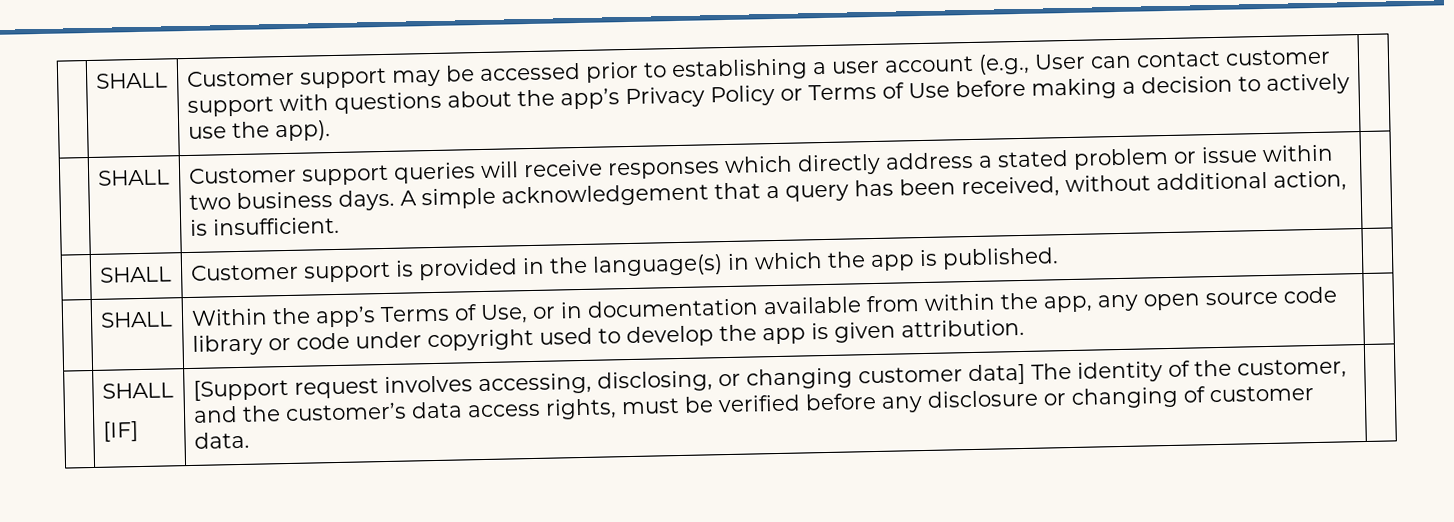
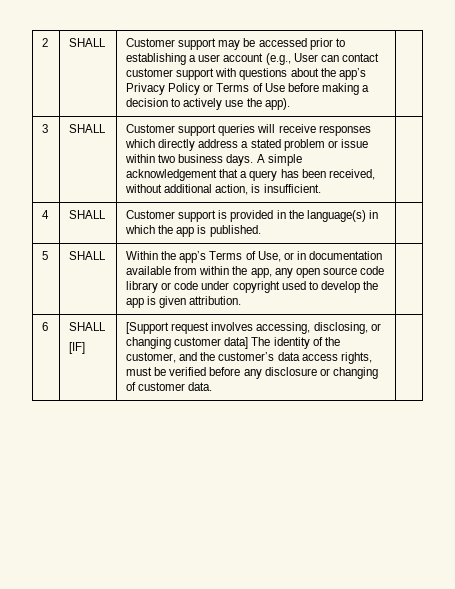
- | SHALL | Customer support may be accessed prior to establishing a user account (e.g., User can contact customer support with questions about the app’s Privacy Policy or Terms of Use before making a decision to actively use the app). |
+ 2 | SHALL | Customer support may be accessed prior to establishing a user account (e.g., User can contact customer support with questions about the app’s Privacy Policy or Terms of Use before making a decision to actively use the app). |
- | SHALL | Customer support queries will receive responses which directly address a stated problem or issue within two business days. A simple acknowledgement that a query has been received, without additional action, is insufficient. |
+ 3 | SHALL | Customer support queries will receive responses which directly address a stated problem or issue within two business days. A simple acknowledgement that a query has been received, without additional action, is insufficient. |
- | SHALL | Customer support is provided in the language(s) in which the app is published. |
+ 4 | SHALL | Customer support is provided in the language(s) in which the app is published. |
- | SHALL | Within the app’s Terms of Use, or in documentation available from within the app, any open source code library or code under copyright used to develop the app is given attribution. |
- | SHALL
+ 5 | SHALL | Within the app’s Terms of Use, or in documentation available from within the app, any open source code library or code under copyright used to develop the app is given attribution. |
+ 6 | SHALL

